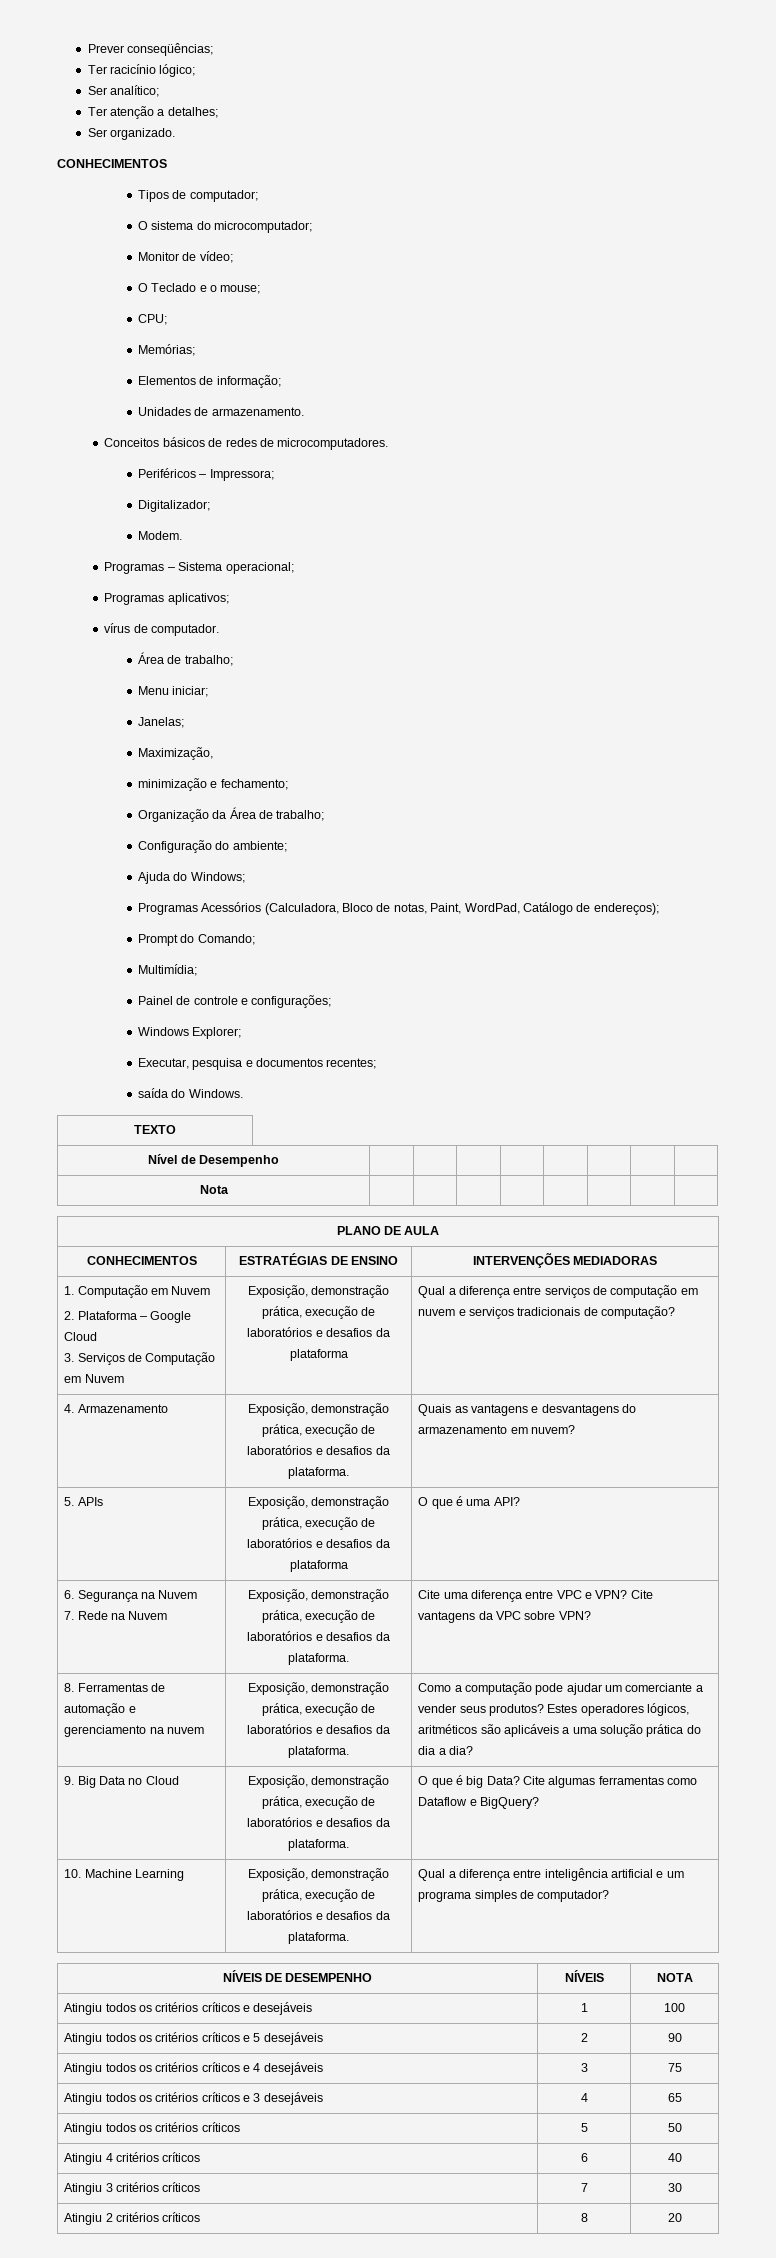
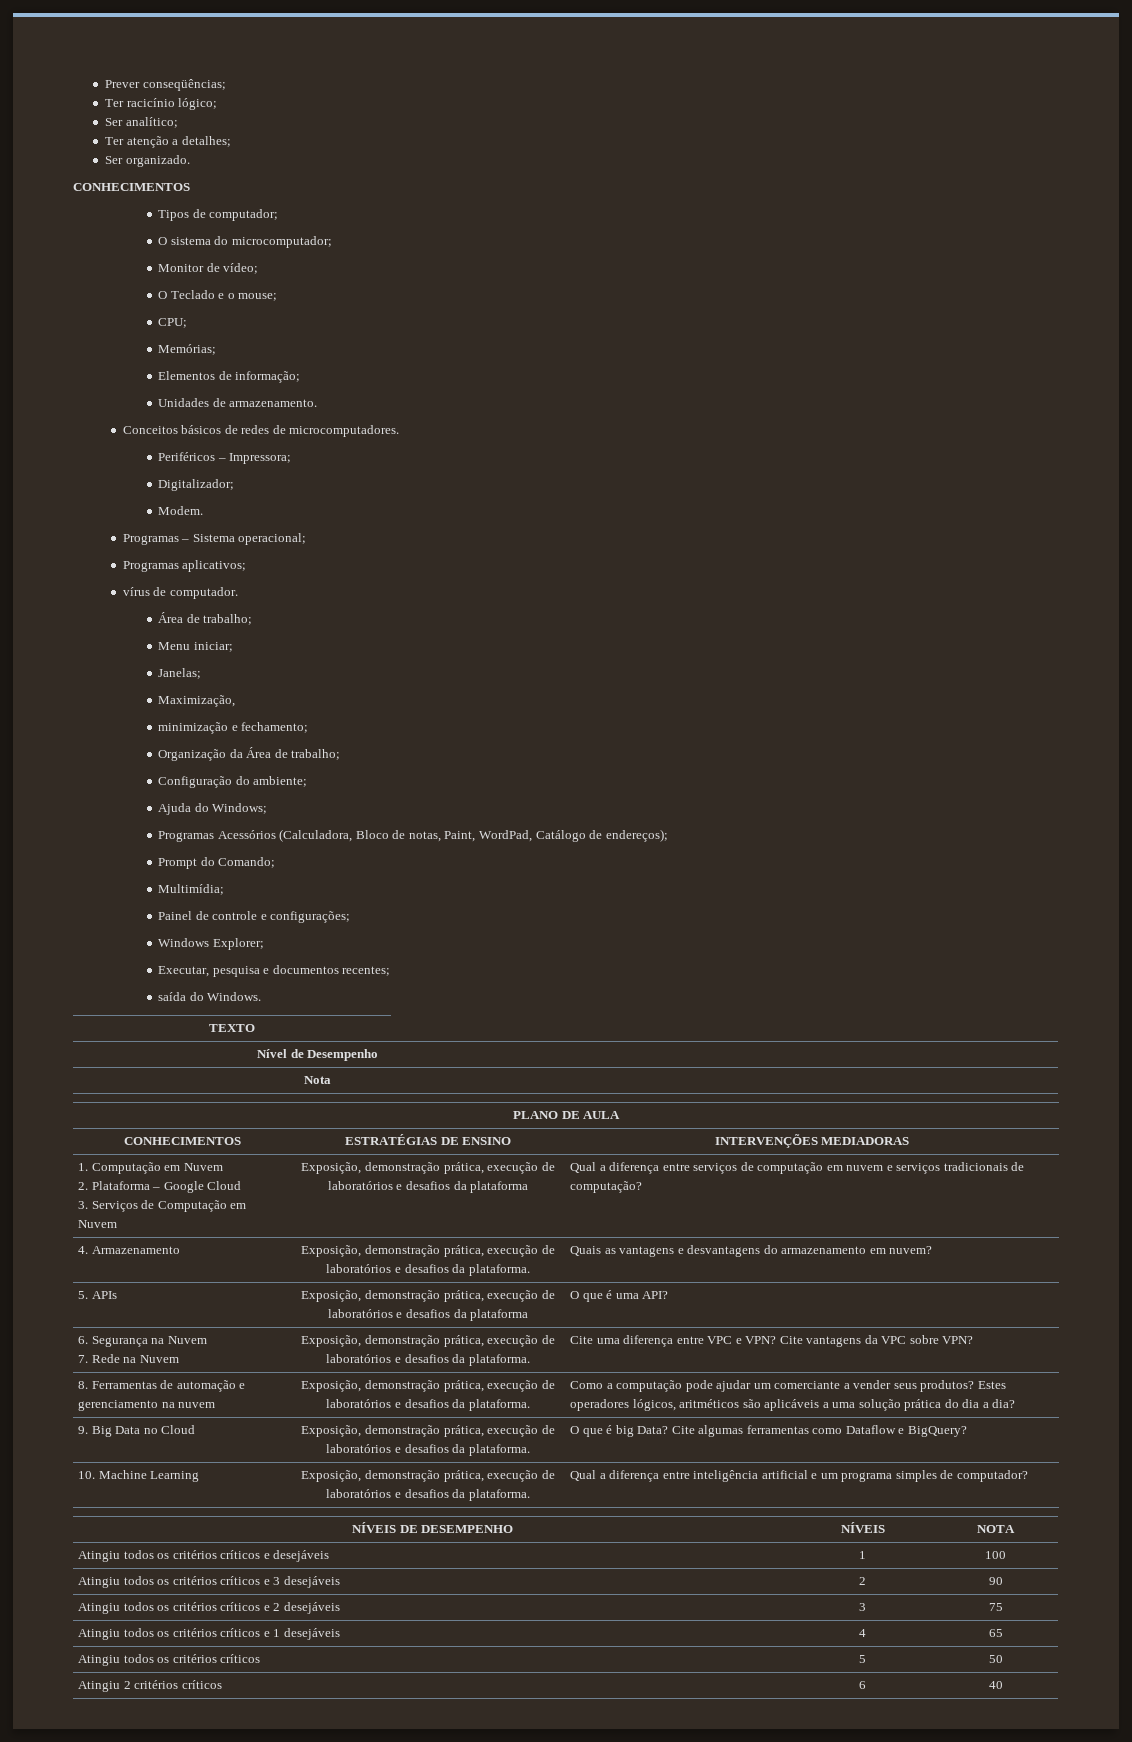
- Atingiu todos os critérios críticos e 5 desejáveis | 2 | 90
+ Atingiu todos os critérios críticos e 3 desejáveis | 2 | 90
- Atingiu todos os critérios críticos e 4 desejáveis | 3 | 75
+ Atingiu todos os critérios críticos e 2 desejáveis | 3 | 75
- Atingiu todos os critérios críticos e 3 desejáveis | 4 | 65
+ Atingiu todos os critérios críticos e 1 desejáveis | 4 | 65
- Atingiu 4 critérios críticos | 6 | 40
+ Atingiu 2 critérios críticos | 6 | 40
- Atingiu 3 critérios críticos | 7 | 30
- Atingiu 2 critérios críticos | 8 | 20

